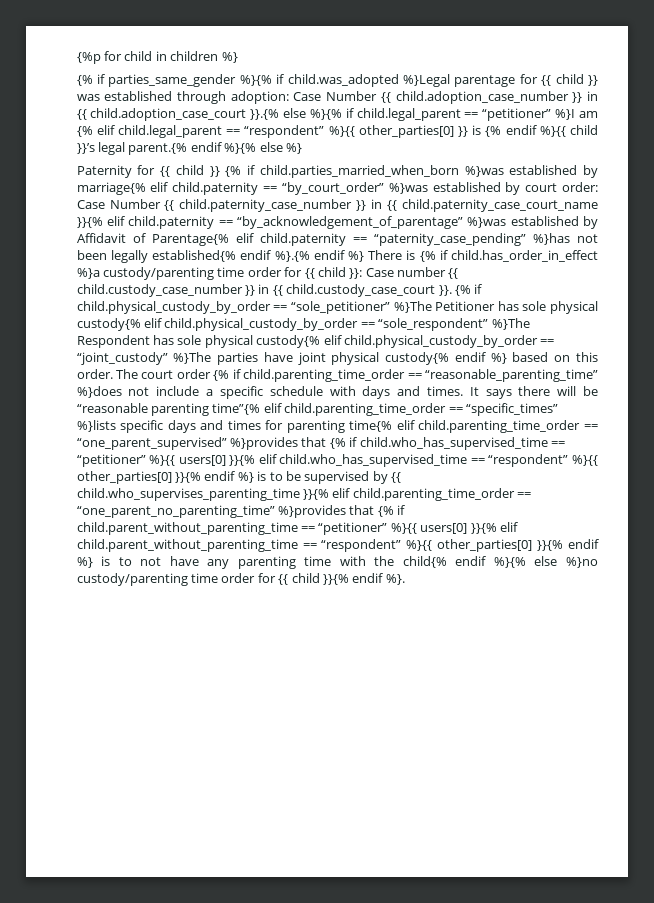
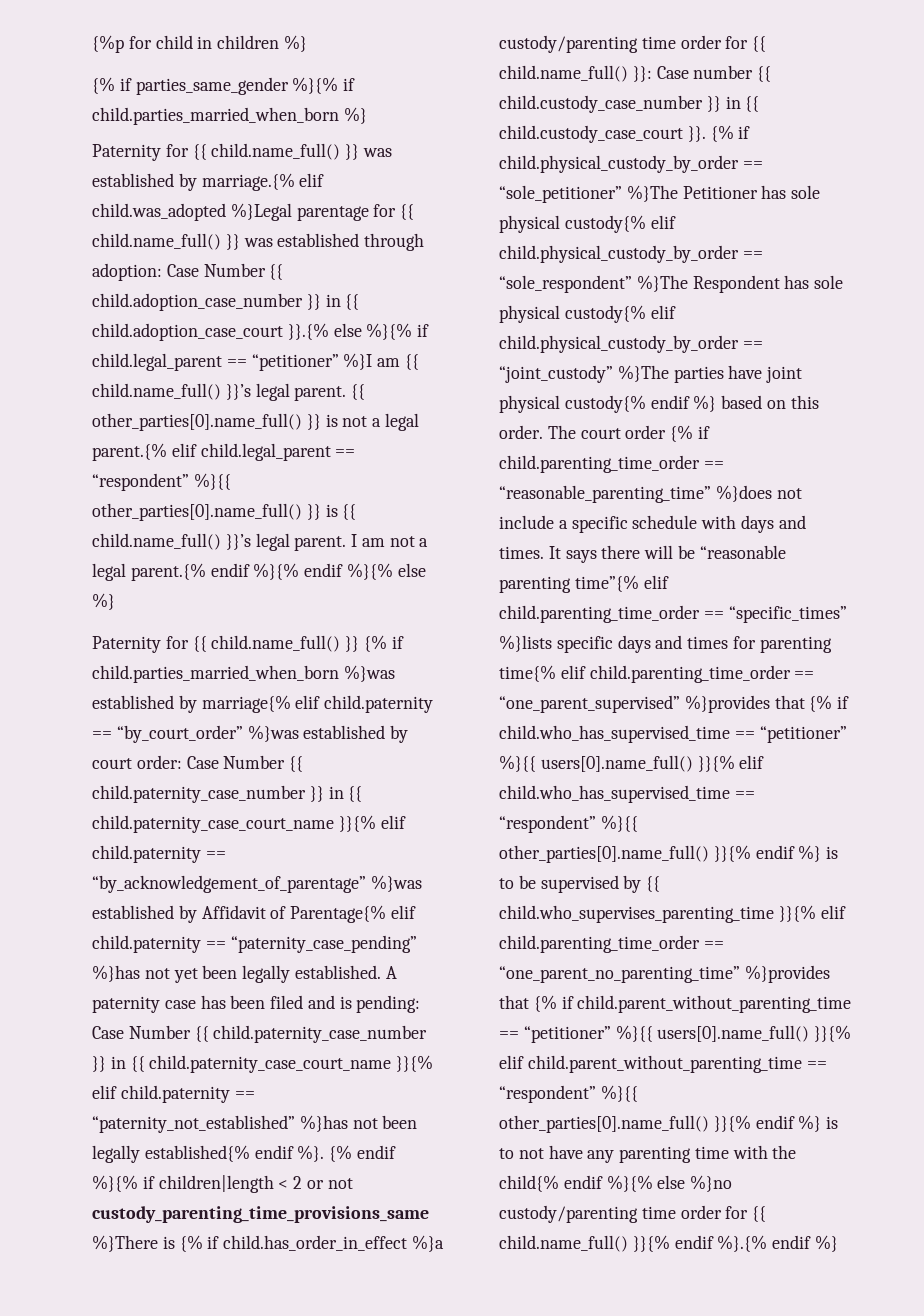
- {% if parties_same_gender %}{% if child.was_adopted %}Legal parentage for {{ child }} was established through adoption: Case Number {{ child.adoption_case_number }} in {{ child.adoption_case_court }}.{% else %}{% if child.legal_parent == “petitioner” %}I am {% elif child.legal_parent == “respondent” %}{{ other_parties[0] }} is {% endif %}{{ child }}’s legal parent.{% endif %}{% else %}
+ {% if parties_same_gender %}{% if child.parties_married_when_born %}
+ Paternity for {{ child.name_full() }} was established by marriage.{% elif child.was_adopted %}Legal parentage for {{ child.name_full() }} was established through adoption: Case Number {{ child.adoption_case_number }} in {{ child.adoption_case_court }}.{% else %}{% if child.legal_parent == “petitioner” %}I am {{ child.name_full() }}’s legal parent. {{ other_parties[0].name_full() }} is not a legal parent.{% elif child.legal_parent == “respondent” %}{{ other_parties[0].name_full() }} is {{ child.name_full() }}’s legal parent. I am not a legal parent.{% endif %}{% endif %}{% else %}
- Paternity for {{ child }} {% if child.parties_married_when_born %}was established by marriage{% elif child.paternity == “by_court_order” %}was established by court order:
+ Paternity for {{ child.name_full() }} {% if child.parties_married_when_born %}was established by marriage{% elif child.paternity == “by_court_order” %}was established by court order:
- Case Number {{ child.paternity_case_number }} in {{ child.paternity_case_court_name }}{% elif child.paternity == “by_acknowledgement_of_parentage” %}was established by Affidavit of Parentage{% elif child.paternity == “paternity_case_pending” %}has not been legally established{% endif %}.{% endif %} There is {% if child.has_order_in_effect %}a custody/parenting time order for {{ child }}:
+ Case Number {{ child.paternity_case_number }} in {{ child.paternity_case_court_name }}{% elif child.paternity == “by_acknowledgement_of_parentage” %}was established by Affidavit of Parentage{% elif child.paternity == “paternity_case_pending” %}has not yet been legally established. A paternity case has been filed and is pending: Case Number {{ child.paternity_case_number }} in {{ child.paternity_case_court_name }}{% elif child.paternity == “paternity_not_established” %}has not been legally established{% endif %}. {% endif %}{% if children|length < 2 or not custody_parenting_time_provisions_same %}There is {% if child.has_order_in_effect %}a custody/parenting time order for {{ child.name_full() }}:
- It says there will be “reasonable parenting time”{% elif child.parenting_time_order == “specific_times” %}lists specific days and times for parenting time{% elif child.parenting_time_order == “one_parent_supervised” %}provides that {% if child.who_has_supervised_time == “petitioner” %}{{ users[0] }}{% elif child.who_has_supervised_time == “respondent” %}{{ other_parties[0] }}{% endif %} is to be supervised by {{ child.who_supervises_parenting_time }}{% elif child.parenting_time_order == “one_parent_no_parenting_time” %}provides that {% if child.parent_without_parenting_time == “petitioner” %}{{ users[0] }}{% elif child.parent_without_parenting_time == “respondent” %}{{ other_parties[0] }}{% endif %} is to not have any parenting time with the child{% endif %}{% else %}no custody/parenting time order for {{ child }}{% endif %}.
+ It says there will be “reasonable parenting time”{% elif child.parenting_time_order == “specific_times” %}lists specific days and times for parenting time{% elif child.parenting_time_order == “one_parent_supervised” %}provides that {% if child.who_has_supervised_time == “petitioner” %}{{ users[0].name_full() }}{% elif child.who_has_supervised_time == “respondent” %}{{ other_parties[0].name_full() }}{% endif %} is to be supervised by {{ child.who_supervises_parenting_time }}{% elif child.parenting_time_order == “one_parent_no_parenting_time” %}provides that {% if child.parent_without_parenting_time == “petitioner” %}{{ users[0].name_full() }}{% elif child.parent_without_parenting_time == “respondent” %}{{ other_parties[0].name_full() }}{% endif %} is to not have any parenting time with the child{% endif %}{% else %}no custody/parenting time order for {{ child.name_full() }}{% endif %}.{% endif %}

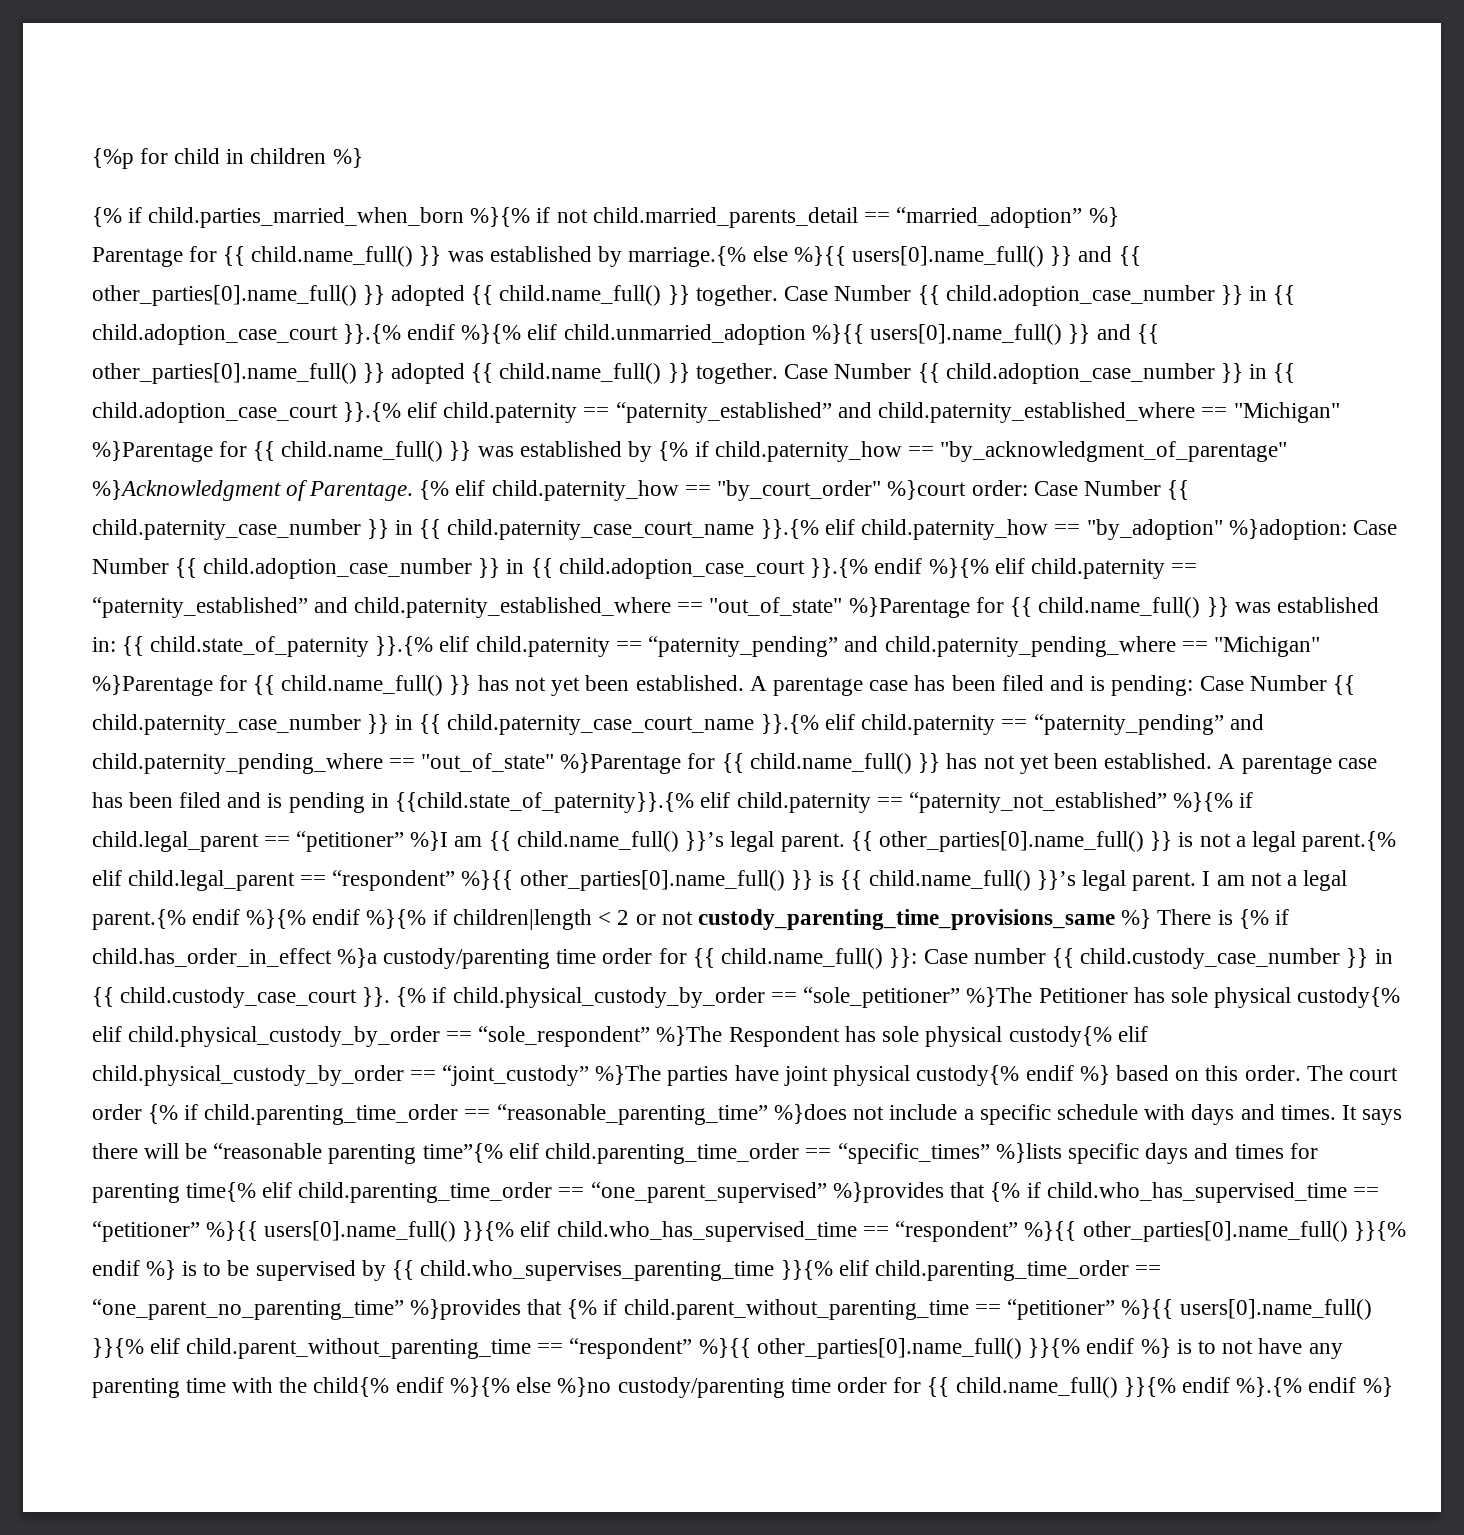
- {% if parties_same_gender %}{% if child.parties_married_when_born %}
- Paternity for {{ child.name_full() }} was established by marriage.{% elif child.was_adopted %}Legal parentage for {{ child.name_full() }} was established through adoption: Case Number {{ child.adoption_case_number }} in {{ child.adoption_case_court }}.{% else %}{% if child.legal_parent == “petitioner” %}I am {{ child.name_full() }}’s legal parent.
+ {% if child.parties_married_when_born %}{% if not child.married_parents_detail == “married_adoption” %}
+ Parentage for {{ child.name_full() }} was established by marriage.{% else %}{{ users[0].name_full() }} and {{ other_parties[0].name_full() }} adopted {{ child.name_full() }} together. Case Number {{ child.adoption_case_number }} in {{ child.adoption_case_court }}.{% endif %}{% elif child.unmarried_adoption %}{{ users[0].name_full() }} and {{ other_parties[0].name_full() }} adopted {{ child.name_full() }} together. Case Number {{ child.adoption_case_number }} in {{ child.adoption_case_court }}.{% elif child.paternity == “paternity_established” and child.paternity_established_where == "Michigan" %}Parentage for {{ child.name_full() }} was established by {% if child.paternity_how == "by_acknowledgment_of_parentage" %}Acknowledgment of Parentage. {% elif child.paternity_how == "by_court_order" %}court order: Case Number {{ child.paternity_case_number }} in {{ child.paternity_case_court_name }}.{% elif child.paternity_how == "by_adoption" %}adoption: Case Number {{ child.adoption_case_number }} in {{ child.adoption_case_court }}.{% endif %}{% elif child.paternity == “paternity_established” and child.paternity_established_where == "out_of_state" %}Parentage for {{ child.name_full() }} was established in: {{ child.state_of_paternity }}.{% elif child.paternity == “paternity_pending” and child.paternity_pending_where == "Michigan" %}Parentage for {{ child.name_full() }} has not yet been established. A parentage case has been filed and is pending: Case Number {{ child.paternity_case_number }} in {{ child.paternity_case_court_name }}.{% elif child.paternity == “paternity_pending” and child.paternity_pending_where == "out_of_state" %}Parentage for {{ child.name_full() }} has not yet been established. A parentage case has been filed and is pending in {{child.state_of_paternity}}.{% elif child.paternity == “paternity_not_established” %}{% if child.legal_parent == “petitioner” %}I am {{ child.name_full() }}’s legal parent.
- I am not a legal parent.{% endif %}{% endif %}{% else %}
- Paternity for {{ child.name_full() }} {% if child.parties_married_when_born %}was established by marriage{% elif child.paternity == “by_court_order” %}was established by court order: Case Number {{ child.paternity_case_number }} in {{ child.paternity_case_court_name }}{% elif child.paternity == “by_acknowledgement_of_parentage” %}was established by Affidavit of Parentage{% elif child.paternity == “paternity_case_pending” %}has not yet been legally established. A paternity case has been filed and is pending: Case Number {{ child.paternity_case_number }} in {{ child.paternity_case_court_name }}{% elif child.paternity == “paternity_not_established” %}has not been legally established{% endif %}. {% endif %}{% if children|length < 2 or not custody_parenting_time_provisions_same %}There is {% if child.has_order_in_effect %}a custody/parenting time order for {{ child.name_full() }}: Case number {{ child.custody_case_number }} in {{ child.custody_case_court }}.
+ I am not a legal parent.{% endif %}{% endif %}{% if children|length < 2 or not custody_parenting_time_provisions_same %} There is {% if child.has_order_in_effect %}a custody/parenting time order for {{ child.name_full() }}: Case number {{ child.custody_case_number }} in {{ child.custody_case_court }}.

